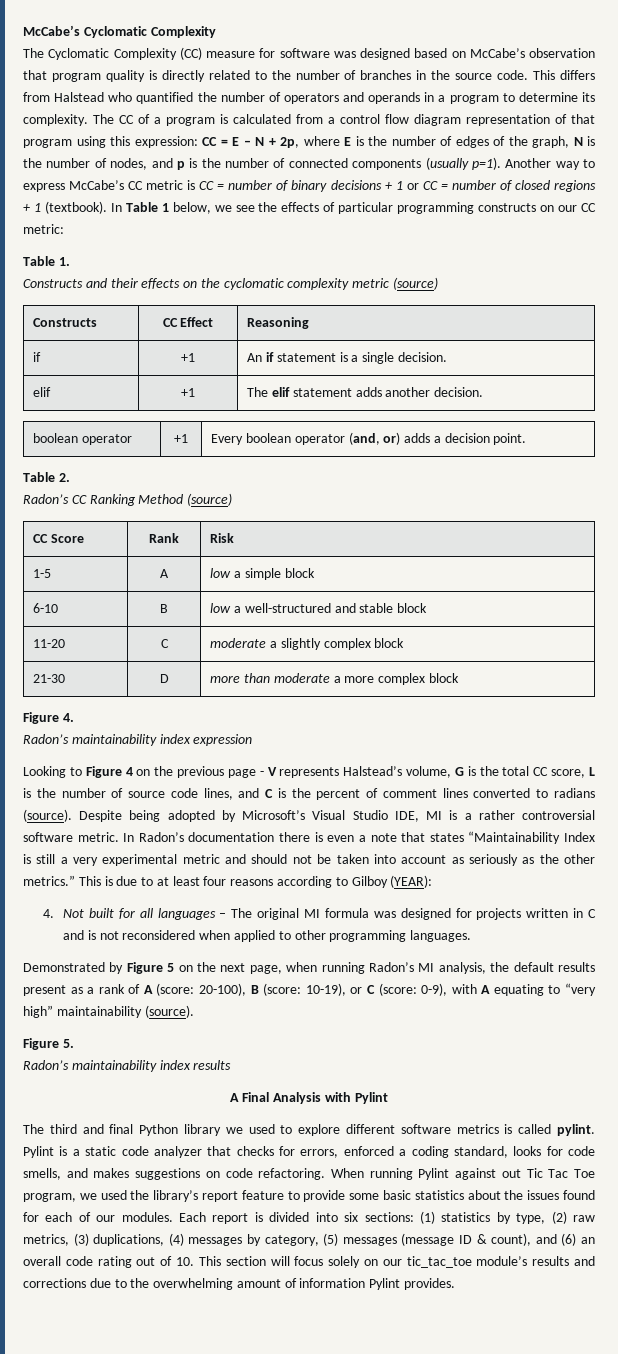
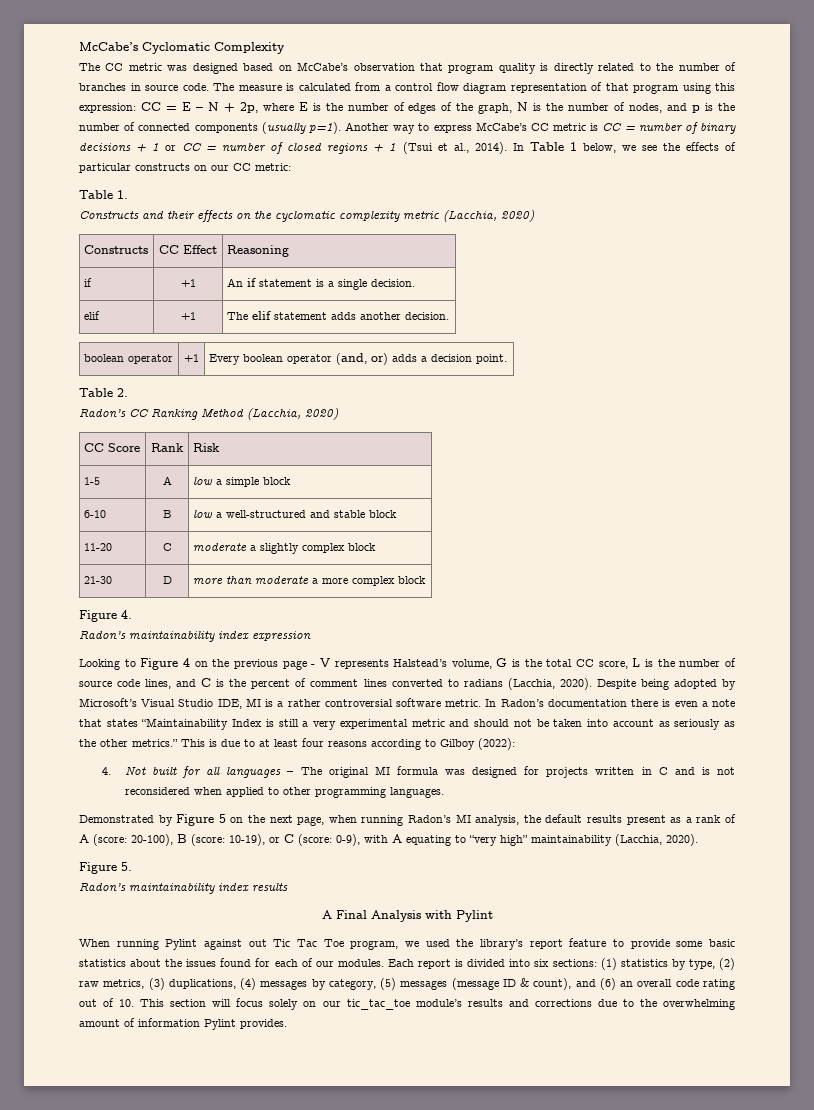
- The Cyclomatic Complexity (CC) measure for software was designed based on McCabe’s observation that program quality is directly related to the number of branches in the source code.
+ The CC metric was designed based on McCabe’s observation that program quality is directly related to the number of branches in source code.
- This differs from Halstead who quantified the number of operators and operands in a program to determine its complexity. The CC of a program is calculated from a control flow diagram representation of that program using this expression: CC = E – N + 2p, where E is the number of edges of the graph, N is the number of nodes, and p is the number of connected components (usually p=1).
+ The measure is calculated from a control flow diagram representation of that program using this expression: CC = E – N + 2p, where E is the number of edges of the graph, N is the number of nodes, and p is the number of connected components (usually p=1).
- Another way to express McCabe’s CC metric is CC = number of binary decisions + 1 or CC = number of closed regions + 1 (textbook).
+ Another way to express McCabe’s CC metric is CC = number of binary decisions + 1 or CC = number of closed regions + 1 (Tsui et al., 2014).
- In Table 1 below, we see the effects of particular programming constructs on our CC metric:
+ In Table 1 below, we see the effects of particular constructs on our CC metric:
- Constructs and their effects on the cyclomatic complexity metric (source)
+ Constructs and their effects on the cyclomatic complexity metric (Lacchia, 2020)
- Radon’s CC Ranking Method (source)
+ Radon’s CC Ranking Method (Lacchia, 2020)
- Looking to Figure 4 on the previous page - V represents Halstead’s volume, G is the total CC score, L is the number of source code lines, and C is the percent of comment lines converted to radians (source).
+ Looking to Figure 4 on the previous page - V represents Halstead’s volume, G is the total CC score, L is the number of source code lines, and C is the percent of comment lines converted to radians (Lacchia, 2020).
- This is due to at least four reasons according to Gilboy (YEAR):
+ This is due to at least four reasons according to Gilboy (2022):
- Demonstrated by Figure 5 on the next page, when running Radon’s MI analysis, the default results present as a rank of A (score: 20-100), B (score: 10-19), or C (score: 0-9), with A equating to “very high” maintainability (source).
+ Demonstrated by Figure 5 on the next page, when running Radon’s MI analysis, the default results present as a rank of A (score: 20-100), B (score: 10-19), or C (score: 0-9), with A equating to “very high” maintainability (Lacchia, 2020).
- The third and final Python library we used to explore different software metrics is called pylint. Pylint is a static code analyzer that checks for errors, enforced a coding standard, looks for code smells, and makes suggestions on code refactoring.

